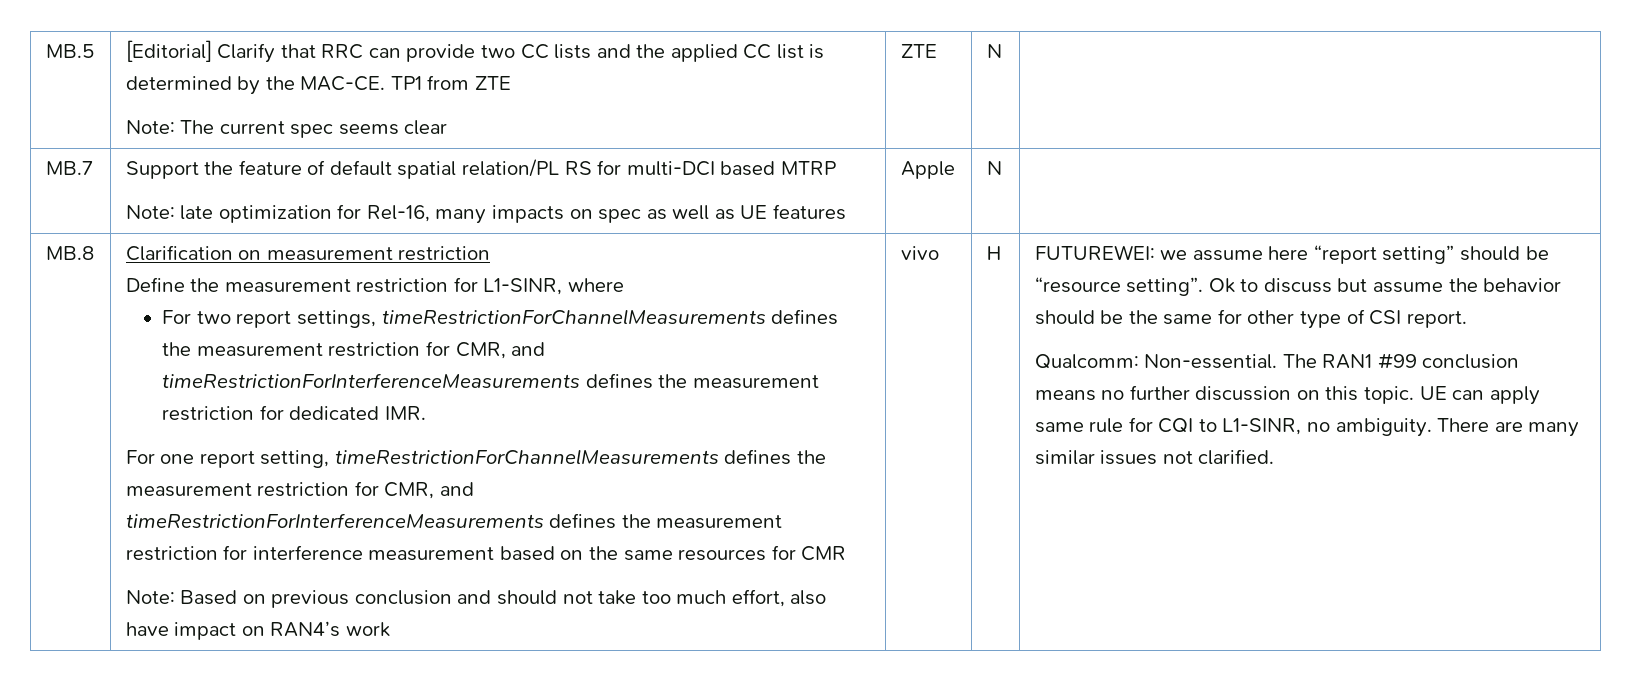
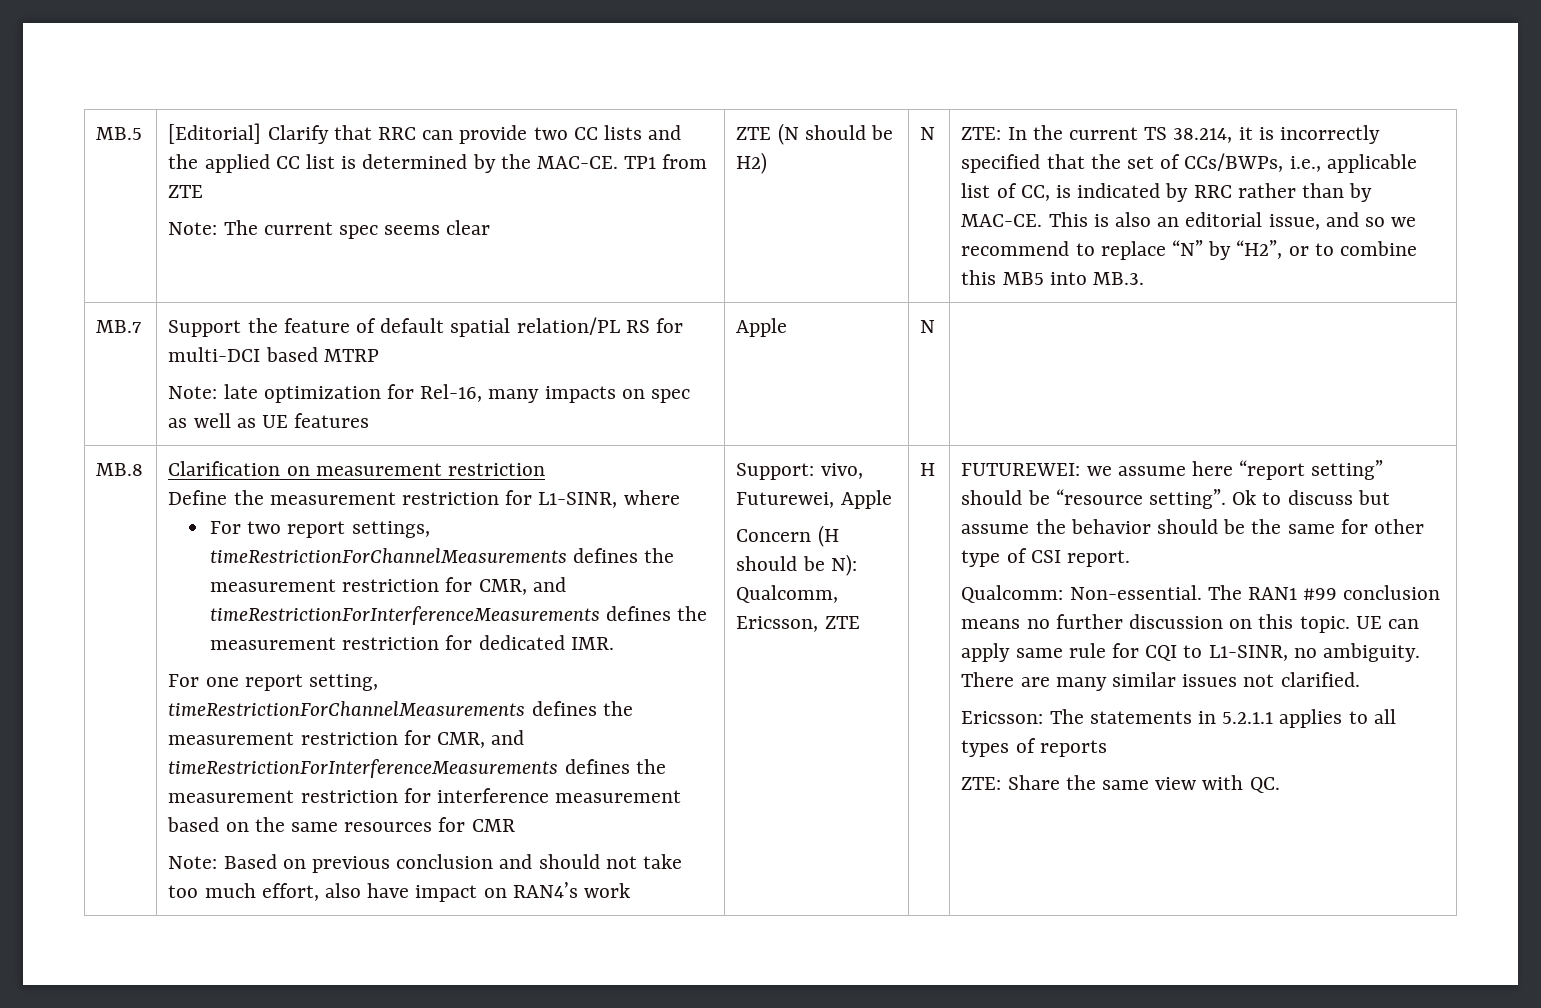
- ZTE | N
+ ZTE (N should be H2) | N | ZTE: In the current TS 38.214, it is incorrectly specified that the set of CCs/BWPs, i.e., applicable list of CC, is indicated by RRC rather than by MAC-CE. This is also an editorial issue, and so we recommend to replace “N” by “H2”, or to combine this MB5 into MB.3.
- vivo
+ Support: vivo, Futurewei, Apple
+ Concern (H should be N): Qualcomm, Ericsson, ZTE
+ Ericsson: The statements in 5.2.1.1 applies to all types of reports
+ ZTE: Share the same view with QC.

